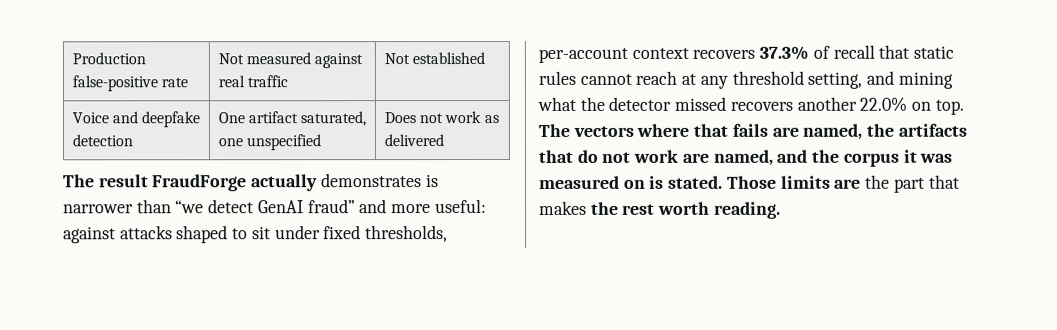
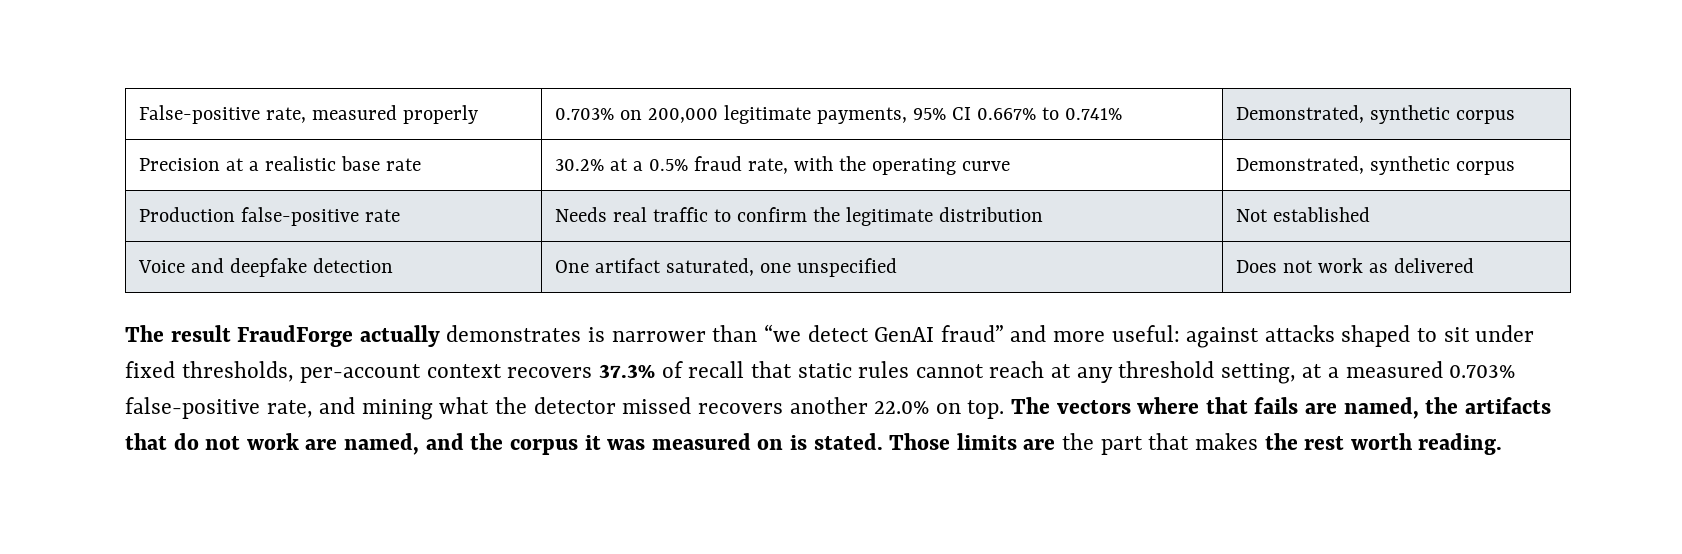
+ False-positive rate, measured properly | 0.703% on 200,000 legitimate payments, 95% CI 0.667% to 0.741% | Demonstrated, synthetic corpus
+ Precision at a realistic base rate | 30.2% at a 0.5% fraud rate, with the operating curve | Demonstrated, synthetic corpus
- Production false-positive rate | Not measured against real traffic | Not established
+ Production false-positive rate | Needs real traffic to confirm the legitimate distribution | Not established
- The result FraudForge actually demonstrates is narrower than “we detect GenAI fraud” and more useful: against attacks shaped to sit under fixed thresholds, per-account context recovers 37.3% of recall that static rules cannot reach at any threshold setting, and mining what the detector missed recovers another 22.0% on top.
+ The result FraudForge actually demonstrates is narrower than “we detect GenAI fraud” and more useful: against attacks shaped to sit under fixed thresholds, per-account context recovers 37.3% of recall that static rules cannot reach at any threshold setting, at a measured 0.703% false-positive rate, and mining what the detector missed recovers another 22.0% on top.

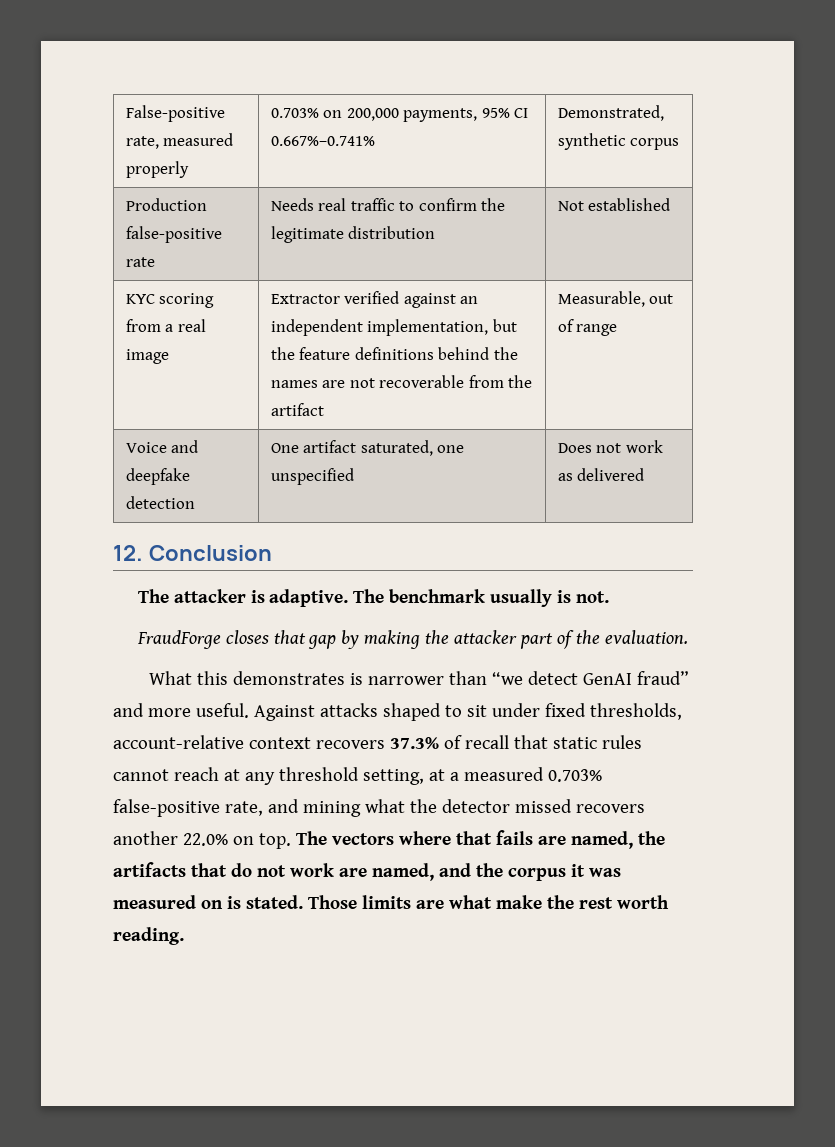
- False-positive rate, measured properly | 0.703% on 200,000 legitimate payments, 95% CI 0.667% to 0.741% | Demonstrated, synthetic corpus
- Precision at a realistic base rate | 30.2% at a 0.5% fraud rate, with the operating curve | Demonstrated, synthetic corpus
+ False-positive rate, measured properly | 0.703% on 200,000 payments, 95% CI 0.667%–0.741% | Demonstrated, synthetic corpus
+ KYC scoring from a real image | Extractor verified against an independent implementation, but the feature definitions behind the names are not recoverable from the artifact | Measurable, out of range
- The result FraudForge actually demonstrates is narrower than “we detect GenAI fraud” and more useful: against attacks shaped to sit under fixed thresholds, per-account context recovers 37.3% of recall that static rules cannot reach at any threshold setting, at a measured 0.703% false-positive rate, and mining what the detector missed recovers another 22.0% on top.
+ 12. Conclusion
+ The attacker is adaptive. The benchmark usually is not.
+ FraudForge closes that gap by making the attacker part of the evaluation.
+ What this demonstrates is narrower than “we detect GenAI fraud” and more useful. Against attacks shaped to sit under fixed thresholds, account-relative context recovers 37.3% of recall that static rules cannot reach at any threshold setting, at a measured 0.703% false-positive rate, and mining what the detector missed recovers another 22.0% on top.
- Those limits are the part that makes the rest worth reading.
+ Those limits are what make the rest worth reading.

